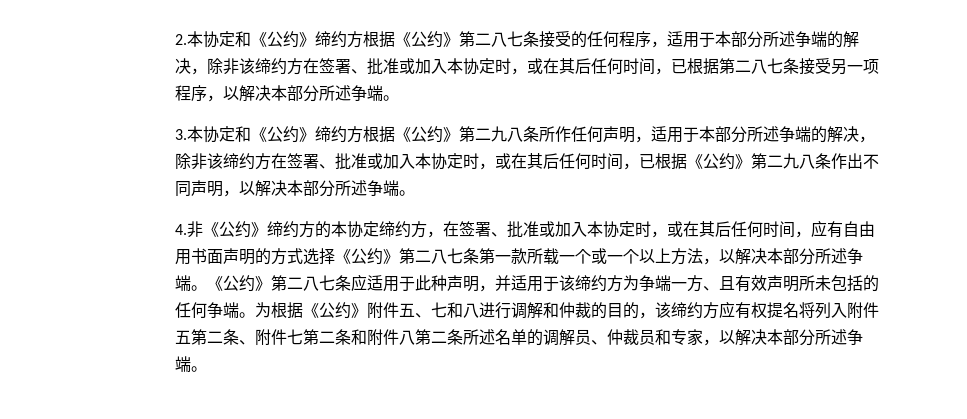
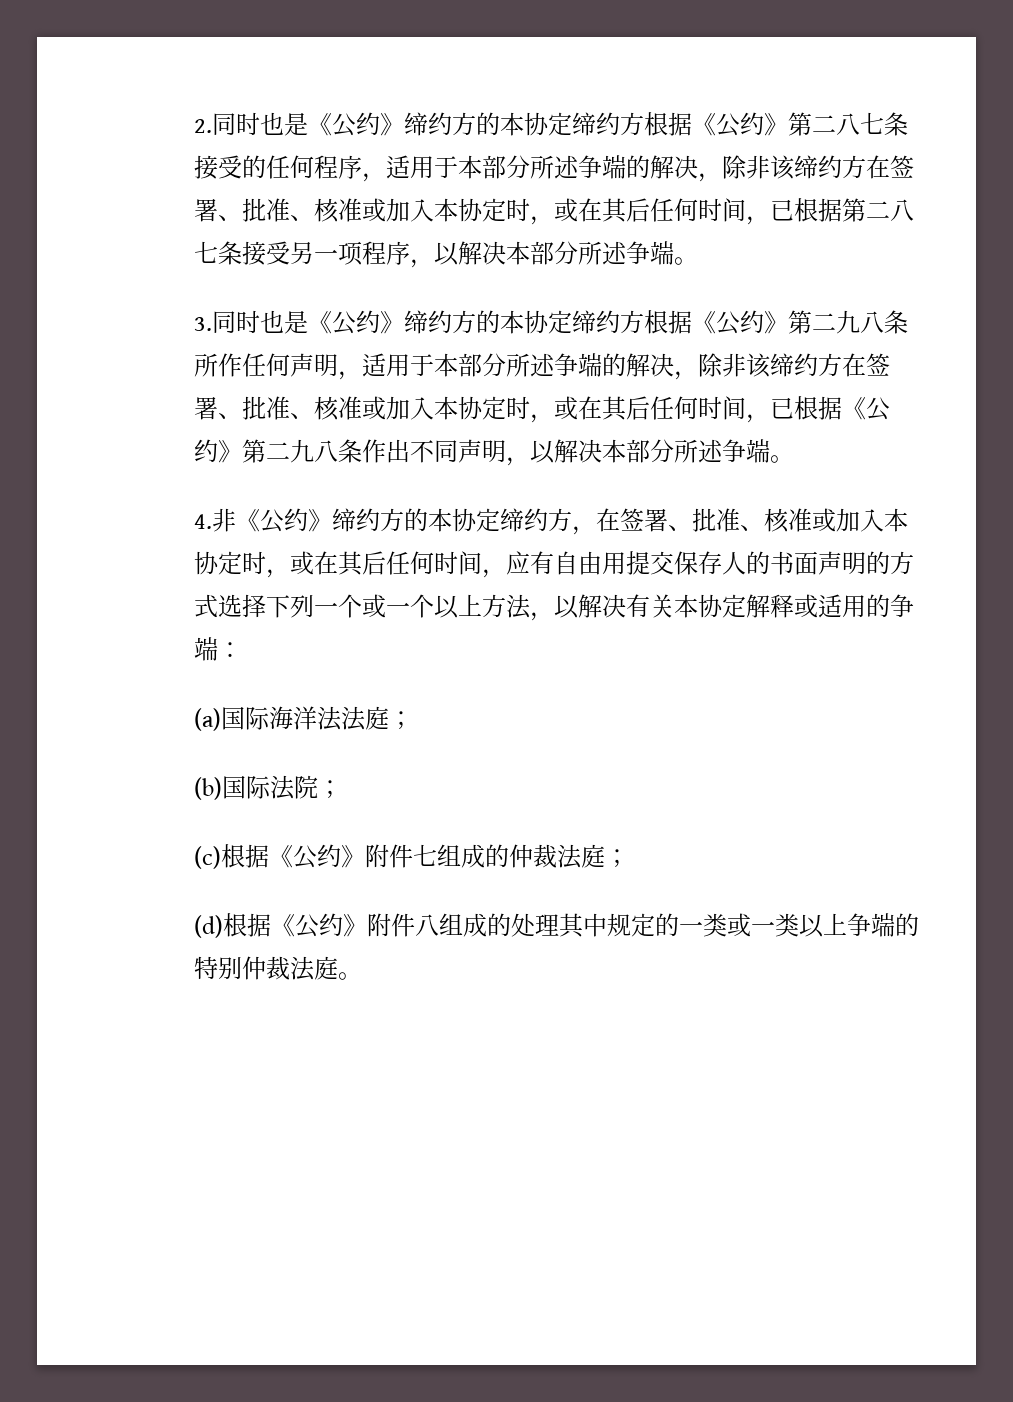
- 2.本协定和《公约》缔约方根据《公约》第二八七条接受的任何程序，适用于本部分所述争端的解决，除非该缔约方在签署、批准或加入本协定时，或在其后任何时间，已根据第二八七条接受另一项程序，以解决本部分所述争端。
+ 2.同时也是《公约》缔约方的本协定缔约方根据《公约》第二八七条接受的任何程序，适用于本部分所述争端的解决，除非该缔约方在签署、批准、核准或加入本协定时，或在其后任何时间，已根据第二八七条接受另一项程序，以解决本部分所述争端。
- 3.本协定和《公约》缔约方根据《公约》第二九八条所作任何声明，适用于本部分所述争端的解决，除非该缔约方在签署、批准或加入本协定时，或在其后任何时间，已根据《公约》第二九八条作出不同声明，以解决本部分所述争端。
+ 3.同时也是《公约》缔约方的本协定缔约方根据《公约》第二九八条所作任何声明，适用于本部分所述争端的解决，除非该缔约方在签署、批准、核准或加入本协定时，或在其后任何时间，已根据《公约》第二九八条作出不同声明，以解决本部分所述争端。
- 4.非《公约》缔约方的本协定缔约方，在签署、批准或加入本协定时，或在其后任何时间，应有自由用书面声明的方式选择《公约》第二八七条第一款所载一个或一个以上方法，以解决本部分所述争端。《公约》第二八七条应适用于此种声明，并适用于该缔约方为争端一方、且有效声明所未包括的任何争端。为根据《公约》附件五、七和八进行调解和仲裁的目的，该缔约方应有权提名将列入附件五第二条、附件七第二条和附件八第二条所述名单的调解员、仲裁员和专家，以解决本部分所述争端。
+ 4.非《公约》缔约方的本协定缔约方，在签署、批准、核准或加入本协定时，或在其后任何时间，应有自由用提交保存人的书面声明的方式选择下列一个或一个以上方法，以解决有关本协定解释或适用的争端：
+ (a)国际海洋法法庭；
+ (b)国际法院；
+ (c)根据《公约》附件七组成的仲裁法庭；
+ (d)根据《公约》附件八组成的处理其中规定的一类或一类以上争端的特别仲裁法庭。

